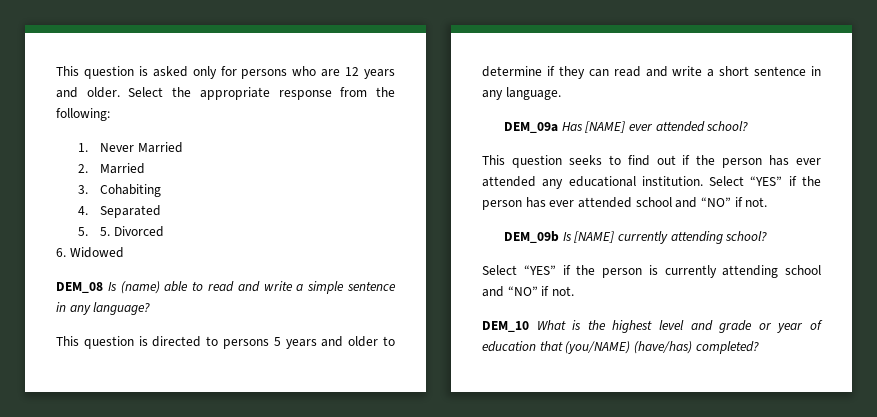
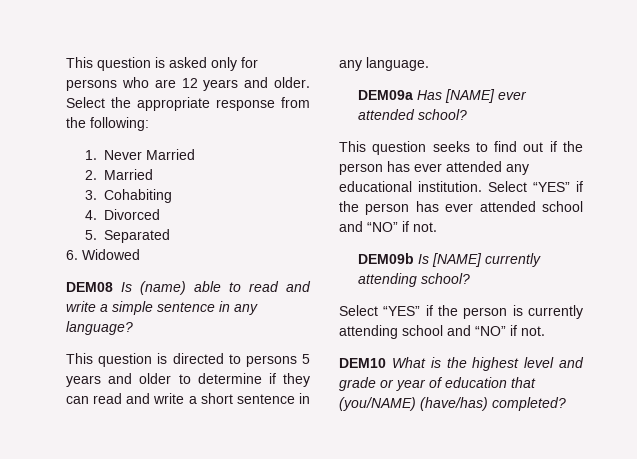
- 4. Separated
- 5. 5. Divorced
+ 4. Divorced
+ 5. Separated
- DEM_08 Is (name) able to read and write a simple sentence in any language?
+ DEM08 Is (name) able to read and write a simple sentence in any language?
- DEM_09a Has [NAME] ever attended school?
+ DEM09a Has [NAME] ever attended school?
- DEM_09b Is [NAME] currently attending school?
+ DEM09b Is [NAME] currently attending school?
- DEM_10 What is the highest level and grade or year of education that (you/NAME) (have/has) completed?
+ DEM10 What is the highest level and grade or year of education that (you/NAME) (have/has) completed?

